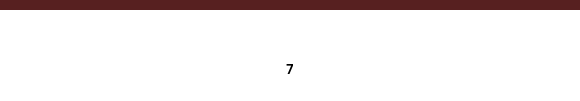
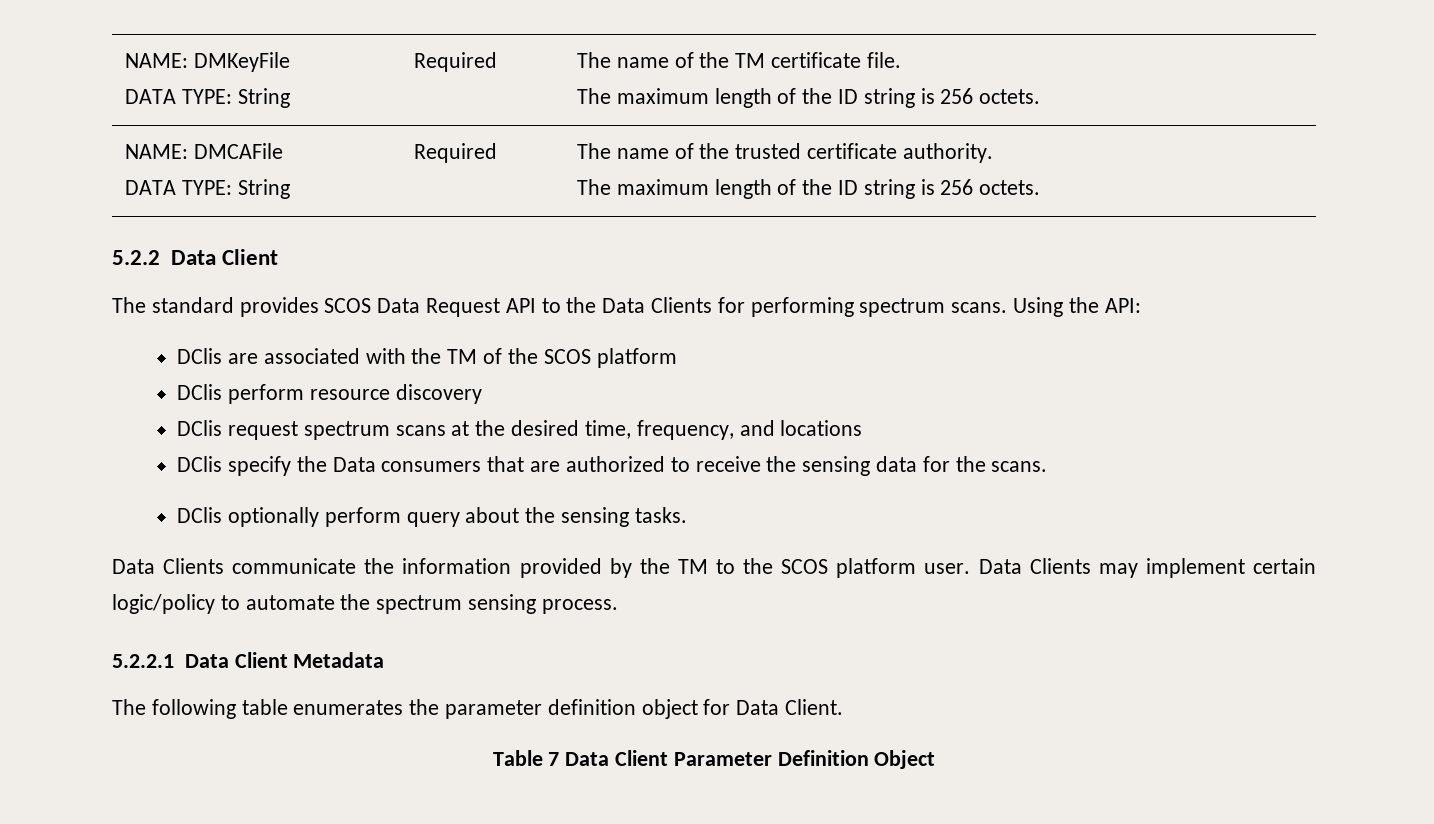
- 7
+ NAME: DMKeyFile
+ DATA TYPE: String | Required | The name of the TM certificate file.
+ The maximum length of the ID string is 256 octets.
+ NAME: DMCAFile
+ DATA TYPE: String | Required | The name of the trusted certificate authority.
+ The maximum length of the ID string is 256 octets.
+ 5.2.2 Data Client
+ The standard provides SCOS Data Request API to the Data Clients for performing spectrum scans. Using the API:
+ DClis are associated with the TM of the SCOS platform
+ DClis perform resource discovery
+ DClis request spectrum scans at the desired time, frequency, and locations
+ DClis specify the Data consumers that are authorized to receive the sensing data for the scans.
+ DClis optionally perform query about the sensing tasks.
+ Data Clients communicate the information provided by the TM to the SCOS platform user. Data Clients may implement certain logic/policy to automate the spectrum sensing process.
+ 5.2.2.1 Data Client Metadata
+ The following table enumerates the parameter definition object for Data Client.
+ Table 7 Data Client Parameter Definition Object

